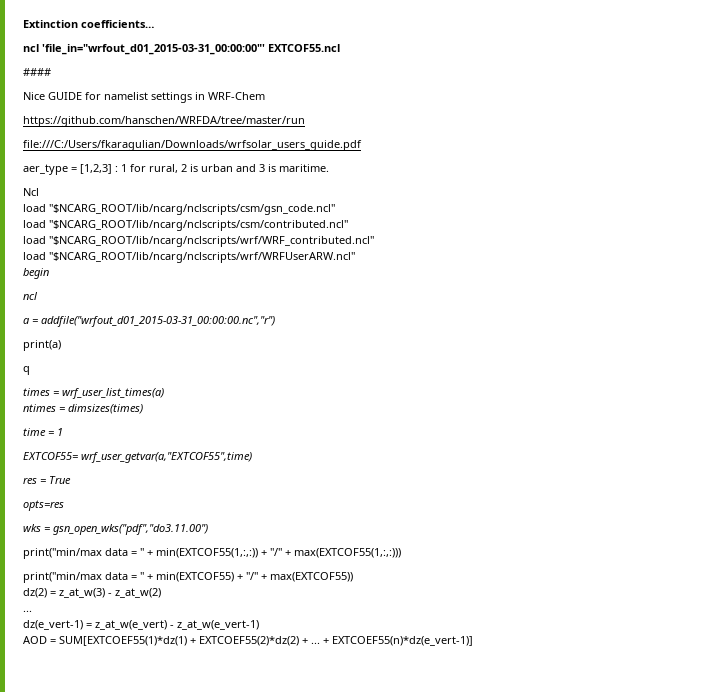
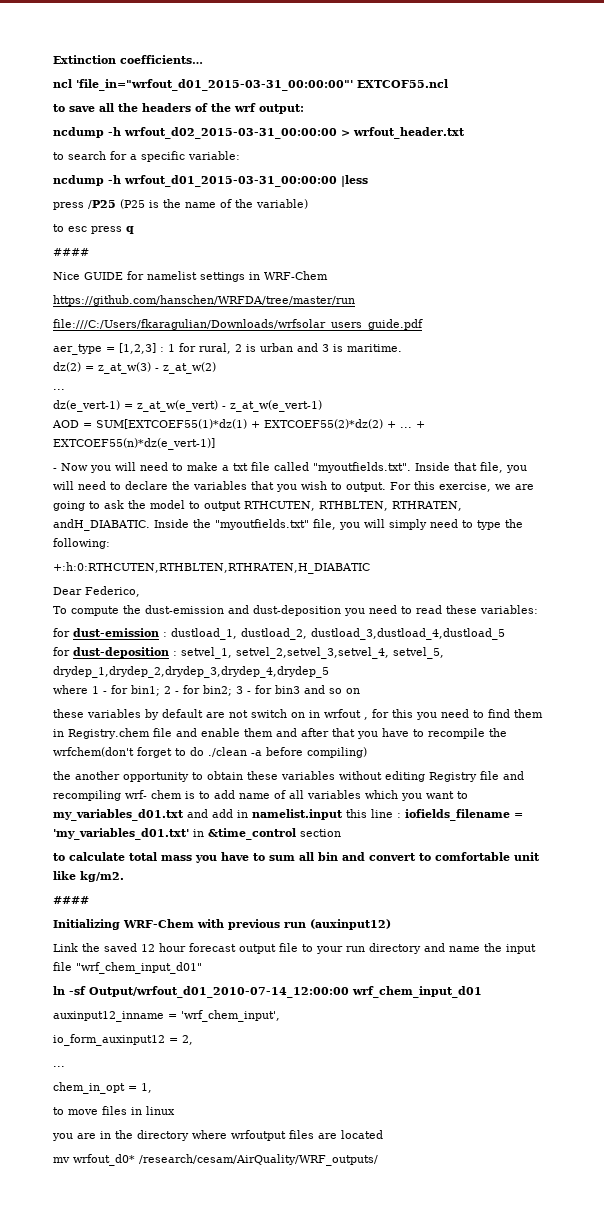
+ to save all the headers of the wrf output:
+ ncdump -h wrfout_d02_2015-03-31_00:00:00 > wrfout_header.txt
+ to search for a specific variable:
+ ncdump -h wrfout_d01_2015-03-31_00:00:00 |less
+ press /P25 (P25 is the name of the variable)
+ to esc press q
- Ncl
- load "$NCARG_ROOT/lib/ncarg/nclscripts/csm/gsn_code.ncl"
- load "$NCARG_ROOT/lib/ncarg/nclscripts/csm/contributed.ncl"
- load "$NCARG_ROOT/lib/ncarg/nclscripts/wrf/WRF_contributed.ncl"
- load "$NCARG_ROOT/lib/ncarg/nclscripts/wrf/WRFUserARW.ncl"
- begin
- ncl
- a = addfile("wrfout_d01_2015-03-31_00:00:00.nc","r")
- print(a)
- q
- times = wrf_user_list_times(a)
- ntimes = dimsizes(times)
- time = 1
- EXTCOF55= wrf_user_getvar(a,"EXTCOF55",time)
- res = True
- opts=res
- wks = gsn_open_wks("pdf","do3.11.00")
- print("min/max data = " + min(EXTCOF55(1,:,:)) + "/" + max(EXTCOF55(1,:,:)))
- print("min/max data = " + min(EXTCOF55) + "/" + max(EXTCOF55))
+ - Now you will need to make a txt file called "myoutfields.txt". Inside that file, you will need to declare the variables that you wish to output. For this exercise, we are going to ask the model to output RTHCUTEN, RTHBLTEN, RTHRATEN, andH_DIABATIC. Inside the "myoutfields.txt" file, you will simply need to type the following:
+ +:h:0:RTHCUTEN,RTHBLTEN,RTHRATEN,H_DIABATIC
+ Dear Federico,
+ To compute the dust-emission and dust-deposition you need to read these variables:
+ for dust-emission : dustload_1, dustload_2, dustload_3,dustload_4,dustload_5
+ for dust-deposition : setvel_1, setvel_2,setvel_3,setvel_4, setvel_5, drydep_1,drydep_2,drydep_3,drydep_4,drydep_5
+ where 1 - for bin1; 2 - for bin2; 3 - for bin3 and so on
+ these variables by default are not switch on in wrfout , for this you need to find them in Registry.chem file and enable them and after that you have to recompile the wrfchem(don't forget to do ./clean -a before compiling)
+ the another opportunity to obtain these variables without editing Registry file and recompiling wrf- chem is to add name of all variables which you want to my_variables_d01.txt and add in namelist.input this line : iofields_filename = 'my_variables_d01.txt' in &time_control section
+ to calculate total mass you have to sum all bin and convert to comfortable unit like kg/m2.
+ ####
+ Initializing WRF-Chem with previous run (auxinput12)
+ Link the saved 12 hour forecast output file to your run directory and name the input file "wrf_chem_input_d01"
+ ln -sf Output/wrfout_d01_2010-07-14_12:00:00 wrf_chem_input_d01
+ auxinput12_inname = 'wrf_chem_input',
+ io_form_auxinput12 = 2,
+ ...
+ chem_in_opt = 1,
+ to move files in linux
+ you are in the directory where wrfoutput files are located
+ mv wrfout_d0* /research/cesam/AirQuality/WRF_outputs/

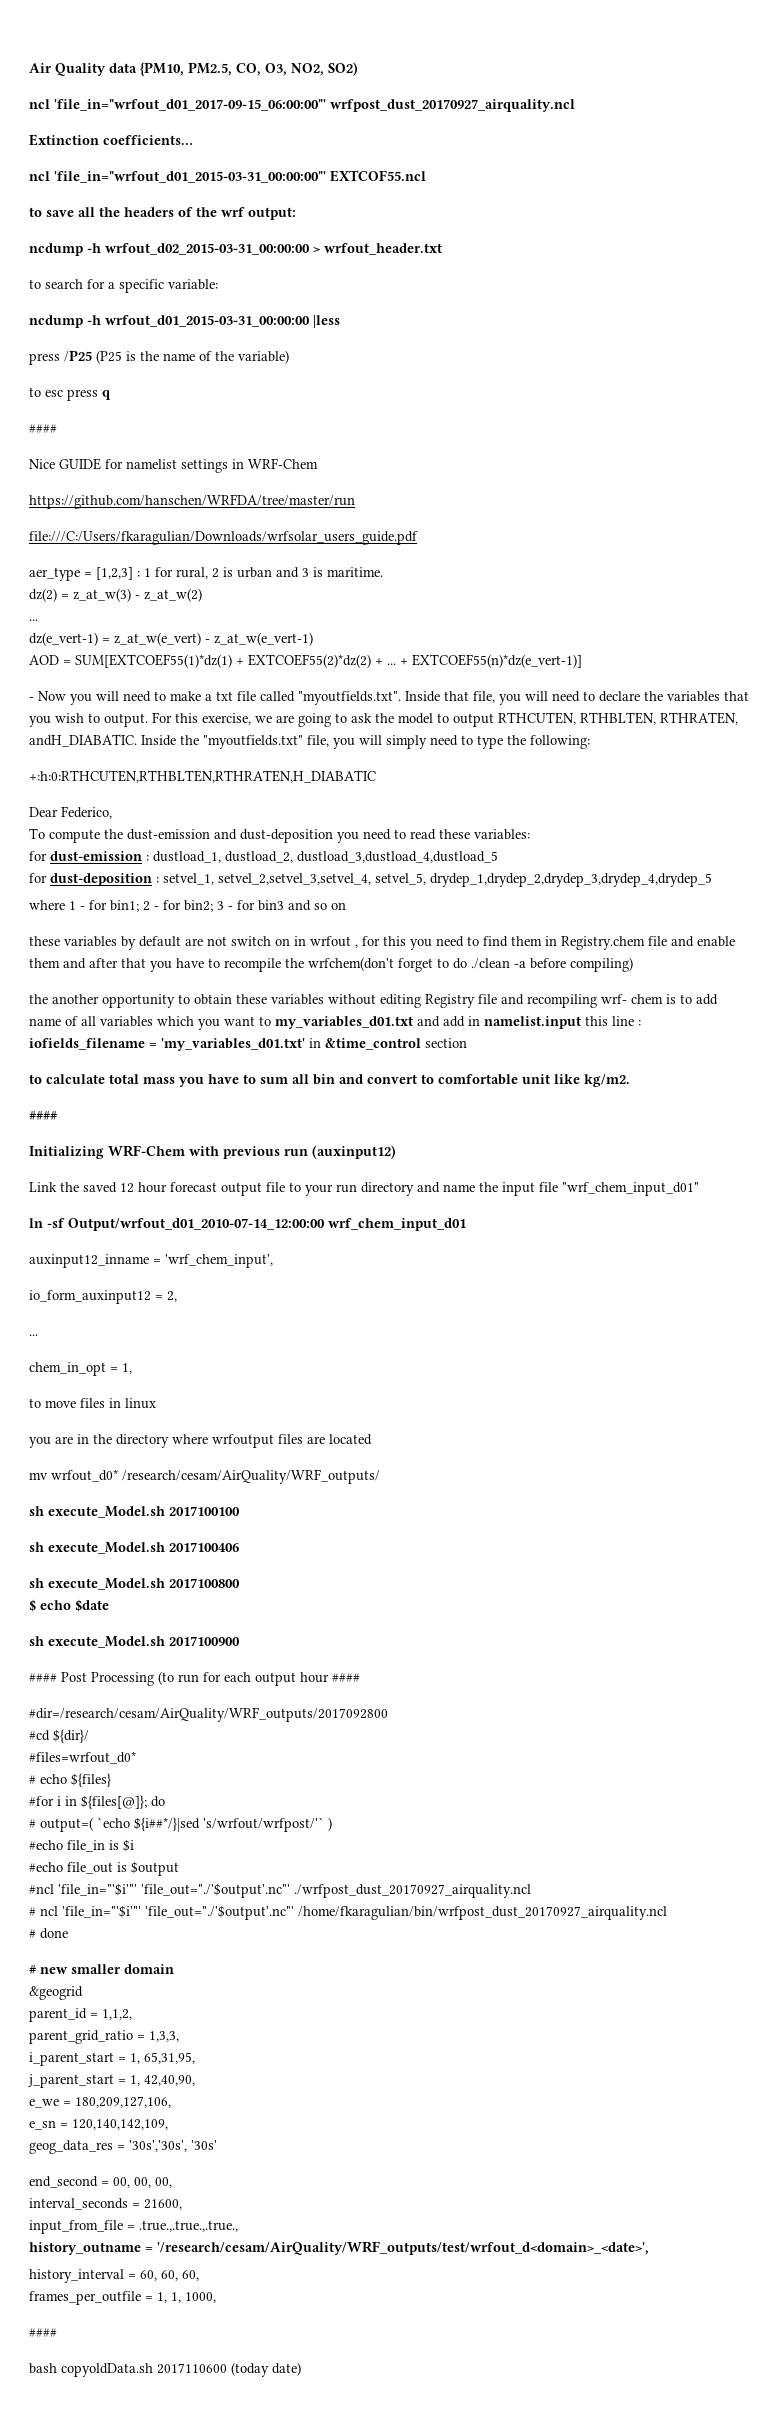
+ Air Quality data {PM10, PM2.5, CO, O3, NO2, SO2)
+ ncl 'file_in="wrfout_d01_2017-09-15_06:00:00"' wrfpost_dust_20170927_airquality.ncl
+ sh execute_Model.sh 2017100100
+ sh execute_Model.sh 2017100406
+ sh execute_Model.sh 2017100800
+ $ echo $date
+ sh execute_Model.sh 2017100900
+ #### Post Processing (to run for each output hour ####
+ #dir=/research/cesam/AirQuality/WRF_outputs/2017092800
+ #cd ${dir}/
+ #files=wrfout_d0*
+ # echo ${files}
+ #for i in ${files[@]}; do
+ # output=( `echo ${i##*/}|sed 's/wrfout/wrfpost/'` )
+ #echo file_in is $i
+ #echo file_out is $output
+ #ncl 'file_in="'$i'"' 'file_out="./'$output'.nc"' ./wrfpost_dust_20170927_airquality.ncl
+ # ncl 'file_in="'$i'"' 'file_out="./'$output'.nc"' /home/fkaragulian/bin/wrfpost_dust_20170927_airquality.ncl
+ # done
+ # new smaller domain
+ &geogrid
+ parent_id = 1,1,2,
+ parent_grid_ratio = 1,3,3,
+ i_parent_start = 1, 65,31,95,
+ j_parent_start = 1, 42,40,90,
+ e_we = 180,209,127,106,
+ e_sn = 120,140,142,109,
+ geog_data_res = '30s','30s', '30s'
+ end_second = 00, 00, 00,
+ interval_seconds = 21600,
+ input_from_file = .true.,.true.,.true.,
+ history_outname = '/research/cesam/AirQuality/WRF_outputs/test/wrfout_d<domain>_<date>',
+ history_interval = 60, 60, 60,
+ frames_per_outfile = 1, 1, 1000,
+ ####
+ bash copyoldData.sh 2017110600 (today date)

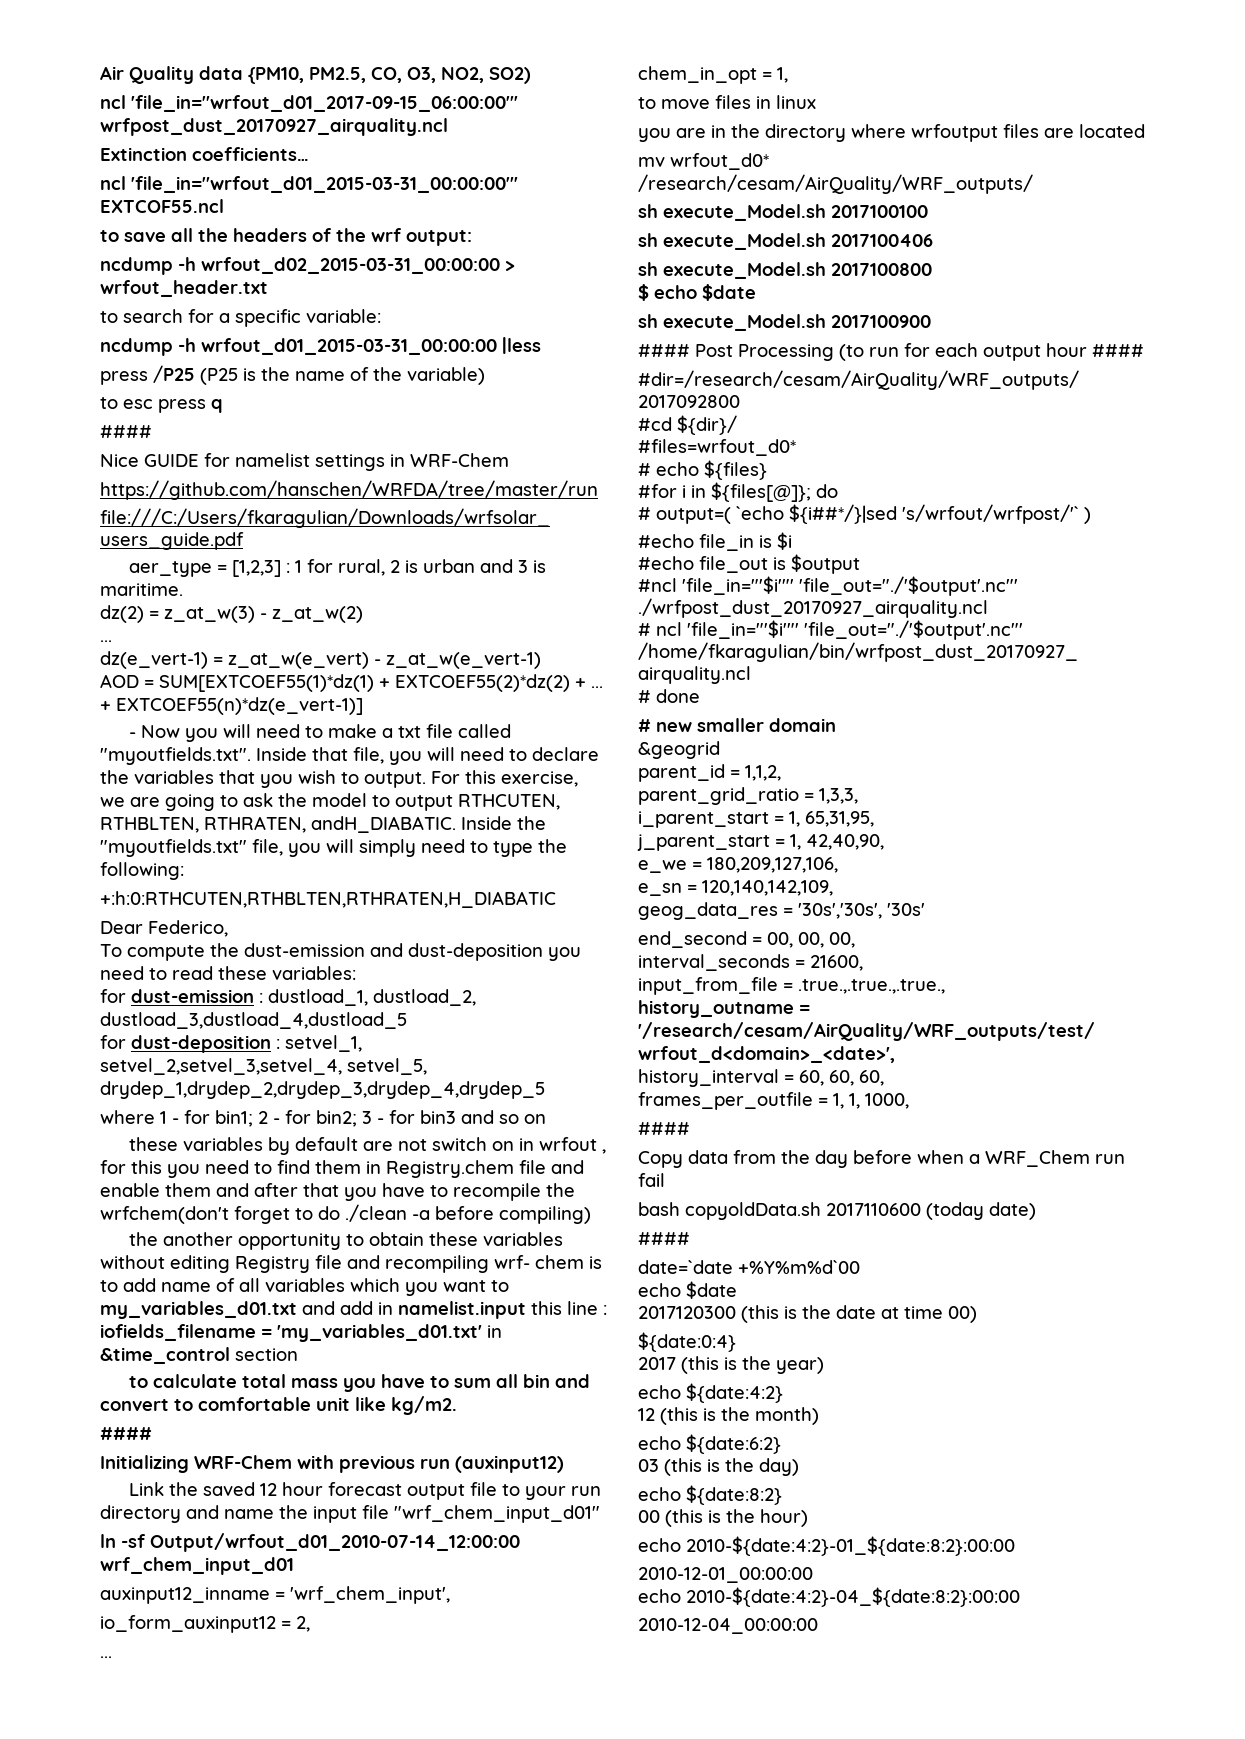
+ Copy data from the day before when a WRF_Chem run fail
  bash copyoldData.sh 2017110600 (today date)
+ ####
+ date=`date +%Y%m%d`00
+ echo $date
+ 2017120300 (this is the date at time 00)
+ ${date:0:4}
+ 2017 (this is the year)
+ echo ${date:4:2}
+ 12 (this is the month)
+ echo ${date:6:2}
+ 03 (this is the day)
+ echo ${date:8:2}
+ 00 (this is the hour)
+ echo 2010-${date:4:2}-01_${date:8:2}:00:00
+ 2010-12-01_00:00:00
+ echo 2010-${date:4:2}-04_${date:8:2}:00:00
+ 2010-12-04_00:00:00

